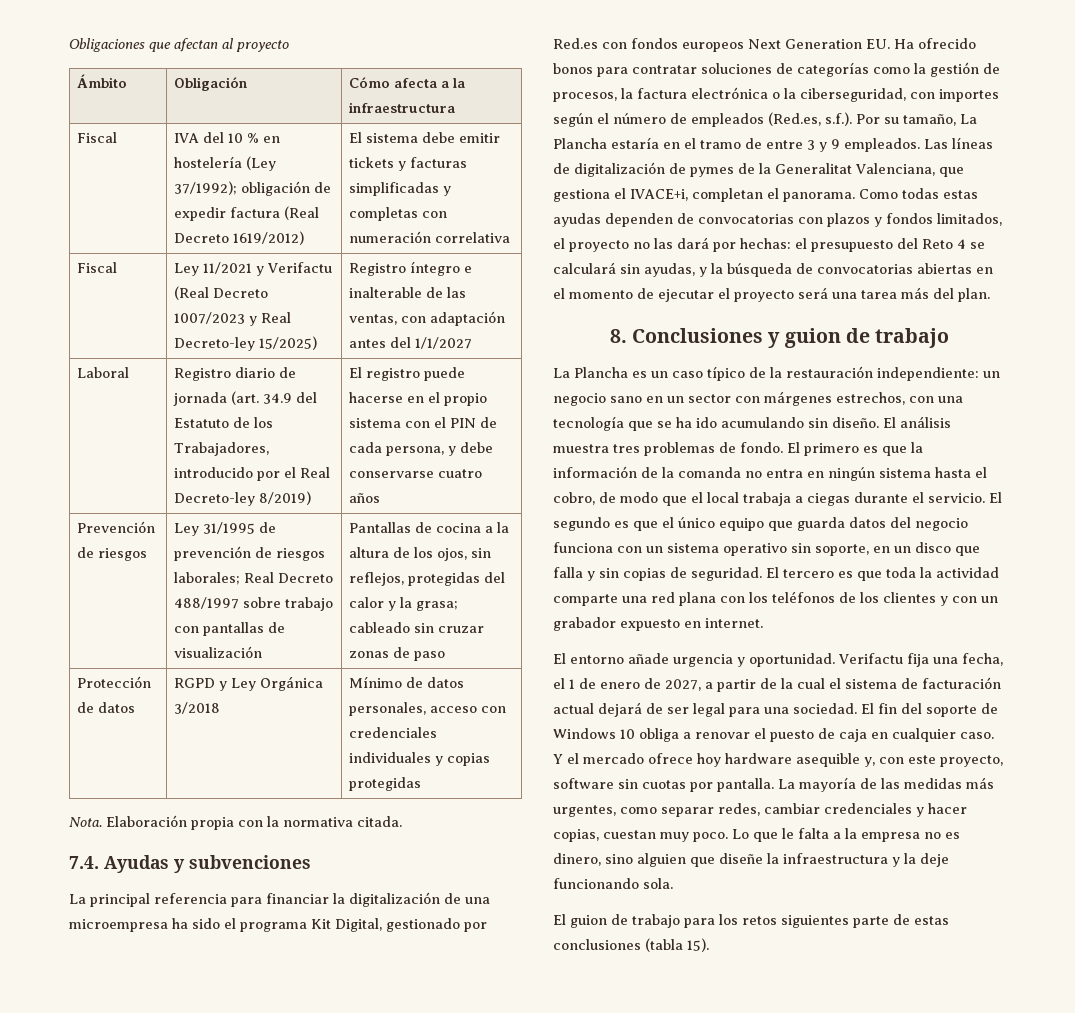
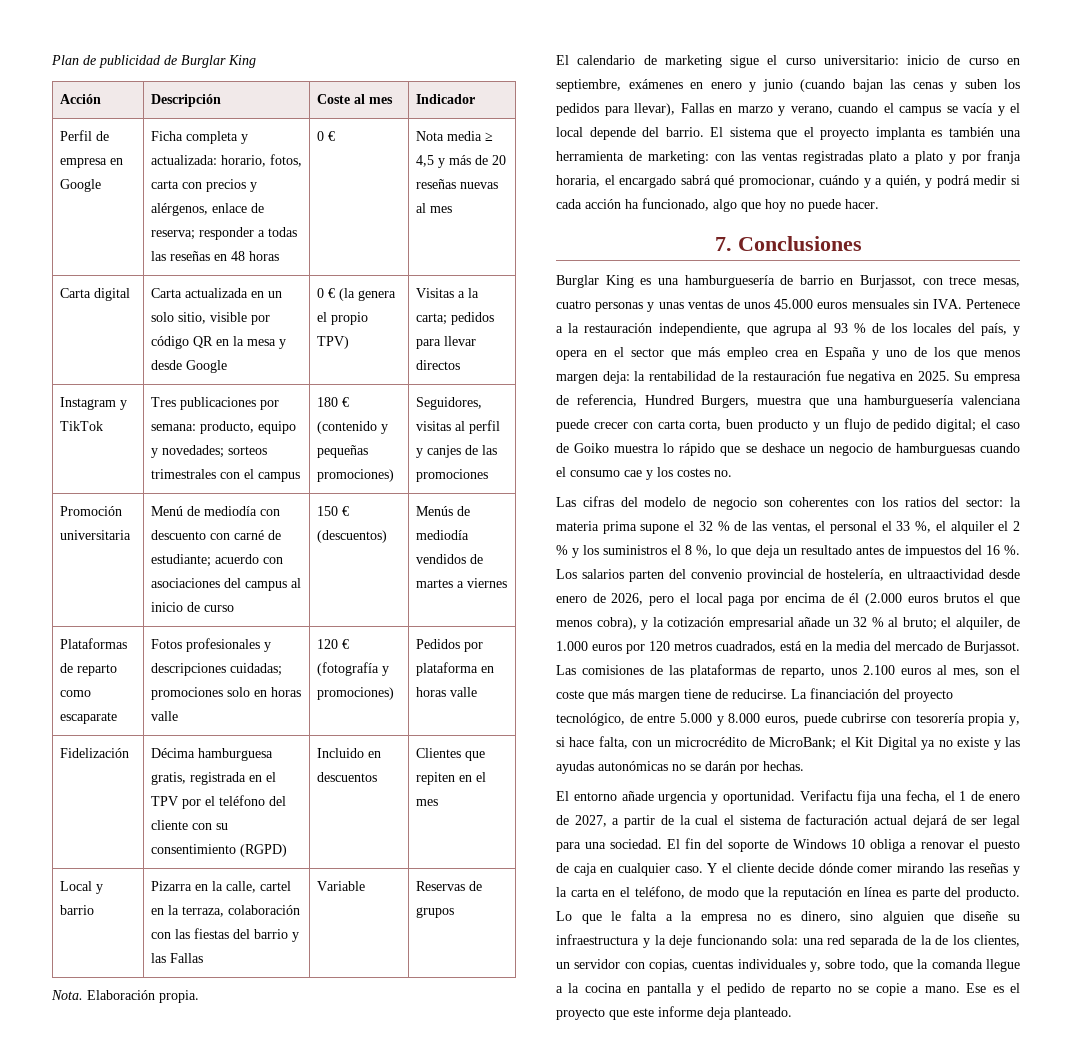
- Obligaciones que afectan al proyecto
- Ámbito | Obligación | Cómo afecta a la infraestructura
- Fiscal | IVA del 10 % en hostelería (Ley 37/1992); obligación de expedir factura (Real Decreto 1619/2012) | El sistema debe emitir tickets y facturas simplificadas y completas con numeración correlativa
- Fiscal | Ley 11/2021 y Verifactu (Real Decreto 1007/2023 y Real Decreto-ley 15/2025) | Registro íntegro e inalterable de las ventas, con adaptación antes del 1/1/2027
- Laboral | Registro diario de jornada (art. 34.9 del Estatuto de los Trabajadores, introducido por el Real Decreto-ley 8/2019) | El registro puede hacerse en el propio sistema con el PIN de cada persona, y debe conservarse cuatro años
- Prevención de riesgos | Ley 31/1995 de prevención de riesgos laborales; Real Decreto 488/1997 sobre trabajo con pantallas de visualización | Pantallas de cocina a la altura de los ojos, sin reflejos, protegidas del calor y la grasa; cableado sin cruzar zonas de paso
- Protección de datos | RGPD y Ley Orgánica 3/2018 | Mínimo de datos personales, acceso con credenciales individuales y copias protegidas
- Nota. Elaboración propia con la normativa citada.
- 7.4. Ayudas y subvenciones
- La principal referencia para financiar la digitalización de una microempresa ha sido el programa Kit Digital, gestionado por Red.es con fondos europeos Next Generation EU. Ha ofrecido bonos para contratar soluciones de categorías como la gestión de procesos, la factura electrónica o la ciberseguridad, con importes según el número de empleados (Red.es, s.f.). Por su tamaño, La Plancha estaría en el tramo de entre 3 y 9 empleados. Las líneas de digitalización de pymes de la Generalitat Valenciana, que gestiona el IVACE+i, completan el panorama. Como todas estas ayudas dependen de convocatorias con plazos y fondos limitados, el proyecto no las dará por hechas: el presupuesto del Reto 4 se calculará sin ayudas, y la búsqueda de convocatorias abiertas en el momento de ejecutar el proyecto será una tarea más del plan.
- 8. Conclusiones y guion de trabajo
- La Plancha es un caso típico de la restauración independiente: un negocio sano en un sector con márgenes estrechos, con una tecnología que se ha ido acumulando sin diseño. El análisis muestra tres problemas de fondo. El primero es que la información de la comanda no entra en ningún sistema hasta el cobro, de modo que el local trabaja a ciegas durante el servicio. El segundo es que el único equipo que guarda datos del negocio funciona con un sistema operativo sin soporte, en un disco que falla y sin copias de seguridad. El tercero es que toda la actividad comparte una red plana con los teléfonos de los clientes y con un grabador expuesto en internet.
+ Plan de publicidad de Burglar King
+ Acción | Descripción | Coste al mes | Indicador
+ Perfil de empresa en Google | Ficha completa y actualizada: horario, fotos, carta con precios y alérgenos, enlace de reserva; responder a todas las reseñas en 48 horas | 0 € | Nota media ≥ 4,5 y más de 20 reseñas nuevas al mes
+ Carta digital | Carta actualizada en un solo sitio, visible por código QR en la mesa y desde Google | 0 € (la genera el propio TPV) | Visitas a la carta; pedidos para llevar directos
+ Instagram y TikTok | Tres publicaciones por semana: producto, equipo y novedades; sorteos trimestrales con el campus | 180 € (contenido y pequeñas promociones) | Seguidores, visitas al perfil y canjes de las promociones
+ Promoción universitaria | Menú de mediodía con descuento con carné de estudiante; acuerdo con asociaciones del campus al inicio de curso | 150 € (descuentos) | Menús de mediodía vendidos de martes a viernes
+ Plataformas de reparto como escaparate | Fotos profesionales y descripciones cuidadas; promociones solo en horas valle | 120 € (fotografía y promociones) | Pedidos por plataforma en horas valle
+ Fidelización | Décima hamburguesa gratis, registrada en el TPV por el teléfono del cliente con su consentimiento (RGPD) | Incluido en descuentos | Clientes que repiten en el mes
+ Local y barrio | Pizarra en la calle, cartel en la terraza, colaboración con las fiestas del barrio y las Fallas | Variable | Reservas de grupos
+ Nota. Elaboración propia.
+ El calendario de marketing sigue el curso universitario: inicio de curso en septiembre, exámenes en enero y junio (cuando bajan las cenas y suben los pedidos para llevar), Fallas en marzo y verano, cuando el campus se vacía y el local depende del barrio. El sistema que el proyecto implanta es también una herramienta de marketing: con las ventas registradas plato a plato y por franja horaria, el encargado sabrá qué promocionar, cuándo y a quién, y podrá medir si cada acción ha funcionado, algo que hoy no puede hacer.
+ 7. Conclusiones
+ Burglar King es una hamburguesería de barrio en Burjassot, con trece mesas, cuatro personas y unas ventas de unos 45.000 euros mensuales sin IVA. Pertenece a la restauración independiente, que agrupa al 93 % de los locales del país, y opera en el sector que más empleo crea en España y uno de los que menos margen deja: la rentabilidad de la restauración fue negativa en 2025. Su empresa de referencia, Hundred Burgers, muestra que una hamburguesería valenciana puede crecer con carta corta, buen producto y un flujo de pedido digital; el caso de Goiko muestra lo rápido que se deshace un negocio de hamburguesas cuando el consumo cae y los costes no.
+ Las cifras del modelo de negocio son coherentes con los ratios del sector: la materia prima supone el 32 % de las ventas, el personal el 33 %, el alquiler el 2 % y los suministros el 8 %, lo que deja un resultado antes de impuestos del 16 %. Los salarios parten del convenio provincial de hostelería, en ultraactividad desde enero de 2026, pero el local paga por encima de él (2.000 euros brutos el que menos cobra), y la cotización empresarial añade un 32 % al bruto; el alquiler, de 1.000 euros por 120 metros cuadrados, está en la media del mercado de Burjassot. Las comisiones de las plataformas de reparto, unos 2.100 euros al mes, son el coste que más margen tiene de reducirse. La financiación del proyecto tecnológico, de entre 5.000 y 8.000 euros, puede cubrirse con tesorería propia y, si hace falta, con un microcrédito de MicroBank; el Kit Digital ya no existe y las ayudas autonómicas no se darán por hechas.
- Y el mercado ofrece hoy hardware asequible y, con este proyecto, software sin cuotas por pantalla. La mayoría de las medidas más urgentes, como separar redes, cambiar credenciales y hacer copias, cuestan muy poco.
+ Y el cliente decide dónde comer mirando las reseñas y la carta en el teléfono, de modo que la reputación en línea es parte del producto.
- Lo que le falta a la empresa no es dinero, sino alguien que diseñe la infraestructura y la deje funcionando sola.
- El guion de trabajo para los retos siguientes parte de estas conclusiones (tabla 15).
+ Lo que le falta a la empresa no es dinero, sino alguien que diseñe su infraestructura y la deje funcionando sola: una red separada de la de los clientes, un servidor con copias, cuentas individuales y, sobre todo, que la comanda llegue a la cocina en pantalla y el pedido de reparto no se copie a mano. Ese es el proyecto que este informe deja planteado.

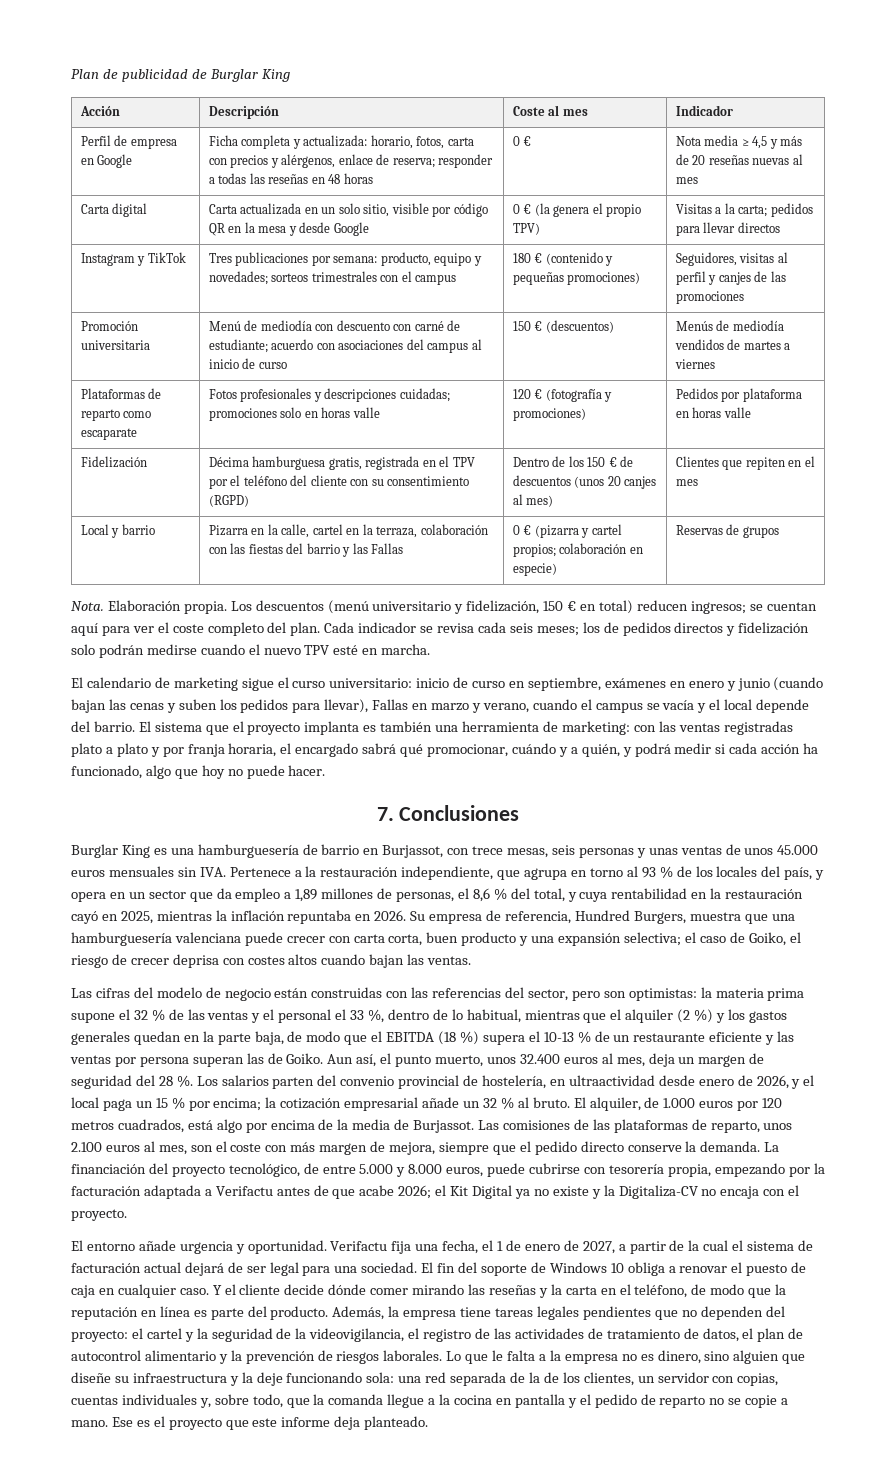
- Fidelización | Décima hamburguesa gratis, registrada en el TPV por el teléfono del cliente con su consentimiento (RGPD) | Incluido en descuentos | Clientes que repiten en el mes
+ Fidelización | Décima hamburguesa gratis, registrada en el TPV por el teléfono del cliente con su consentimiento (RGPD) | Dentro de los 150 € de descuentos (unos 20 canjes al mes) | Clientes que repiten en el mes
- Local y barrio | Pizarra en la calle, cartel en la terraza, colaboración con las fiestas del barrio y las Fallas | Variable | Reservas de grupos
+ Local y barrio | Pizarra en la calle, cartel en la terraza, colaboración con las fiestas del barrio y las Fallas | 0 € (pizarra y cartel propios; colaboración en especie) | Reservas de grupos
+ Los descuentos (menú universitario y fidelización, 150 € en total) reducen ingresos; se cuentan aquí para ver el coste completo del plan. Cada indicador se revisa cada seis meses; los de pedidos directos y fidelización solo podrán medirse cuando el nuevo TPV esté en marcha.
- Burglar King es una hamburguesería de barrio en Burjassot, con trece mesas, cuatro personas y unas ventas de unos 45.000 euros mensuales sin IVA. Pertenece a la restauración independiente, que agrupa al 93 % de los locales del país, y opera en el sector que más empleo crea en España y uno de los que menos margen deja: la rentabilidad de la restauración fue negativa en 2025.
+ Burglar King es una hamburguesería de barrio en Burjassot, con trece mesas, seis personas y unas ventas de unos 45.000 euros mensuales sin IVA. Pertenece a la restauración independiente, que agrupa en torno al 93 % de los locales del país, y opera en un sector que da empleo a 1,89 millones de personas, el 8,6 % del total, y cuya rentabilidad en la restauración cayó en 2025, mientras la inflación repuntaba en 2026.
- Su empresa de referencia, Hundred Burgers, muestra que una hamburguesería valenciana puede crecer con carta corta, buen producto y un flujo de pedido digital; el caso de Goiko muestra lo rápido que se deshace un negocio de hamburguesas cuando el consumo cae y los costes no.
+ Su empresa de referencia, Hundred Burgers, muestra que una hamburguesería valenciana puede crecer con carta corta, buen producto y una expansión selectiva; el caso de Goiko, el riesgo de crecer deprisa con costes altos cuando bajan las ventas.
- Las cifras del modelo de negocio son coherentes con los ratios del sector: la materia prima supone el 32 % de las ventas, el personal el 33 %, el alquiler el 2 % y los suministros el 8 %, lo que deja un resultado antes de impuestos del 16 %.
+ Las cifras del modelo de negocio están construidas con las referencias del sector, pero son optimistas: la materia prima supone el 32 % de las ventas y el personal el 33 %, dentro de lo habitual, mientras que el alquiler (2 %) y los gastos generales quedan en la parte baja, de modo que el EBITDA (18 %) supera el 10-13 % de un restaurante eficiente y las ventas por persona superan las de Goiko. Aun así, el punto muerto, unos 32.400 euros al mes, deja un margen de seguridad del 28 %.
- Los salarios parten del convenio provincial de hostelería, en ultraactividad desde enero de 2026, pero el local paga por encima de él (2.000 euros brutos el que menos cobra), y la cotización empresarial añade un 32 % al bruto; el alquiler, de 1.000 euros por 120 metros cuadrados, está en la media del mercado de Burjassot.
+ Los salarios parten del convenio provincial de hostelería, en ultraactividad desde enero de 2026, y el local paga un 15 % por encima; la cotización empresarial añade un 32 % al bruto. El alquiler, de 1.000 euros por 120 metros cuadrados, está algo por encima de la media de Burjassot.
- Las comisiones de las plataformas de reparto, unos 2.100 euros al mes, son el coste que más margen tiene de reducirse.
+ Las comisiones de las plataformas de reparto, unos 2.100 euros al mes, son el coste con más margen de mejora, siempre que el pedido directo conserve la demanda.
- La financiación del proyecto tecnológico, de entre 5.000 y 8.000 euros, puede cubrirse con tesorería propia y, si hace falta, con un microcrédito de MicroBank; el Kit Digital ya no existe y las ayudas autonómicas no se darán por hechas.
+ La financiación del proyecto tecnológico, de entre 5.000 y 8.000 euros, puede cubrirse con tesorería propia, empezando por la facturación adaptada a Verifactu antes de que acabe 2026; el Kit Digital ya no existe y la Digitaliza-CV no encaja con el proyecto.
+ Además, la empresa tiene tareas legales pendientes que no dependen del proyecto: el cartel y la seguridad de la videovigilancia, el registro de las actividades de tratamiento de datos, el plan de autocontrol alimentario y la prevención de riesgos laborales.

